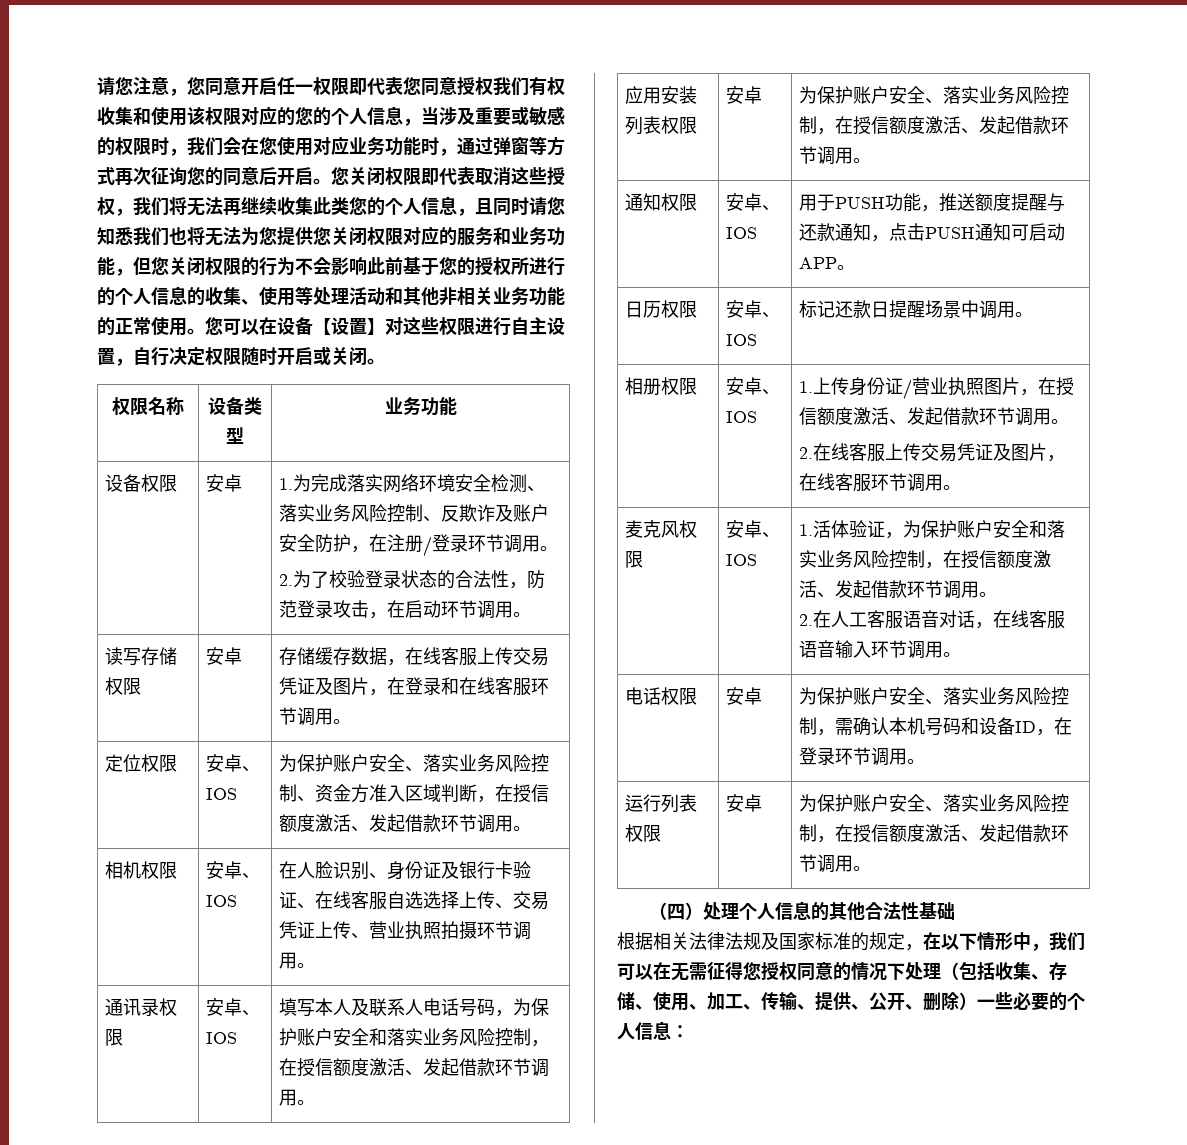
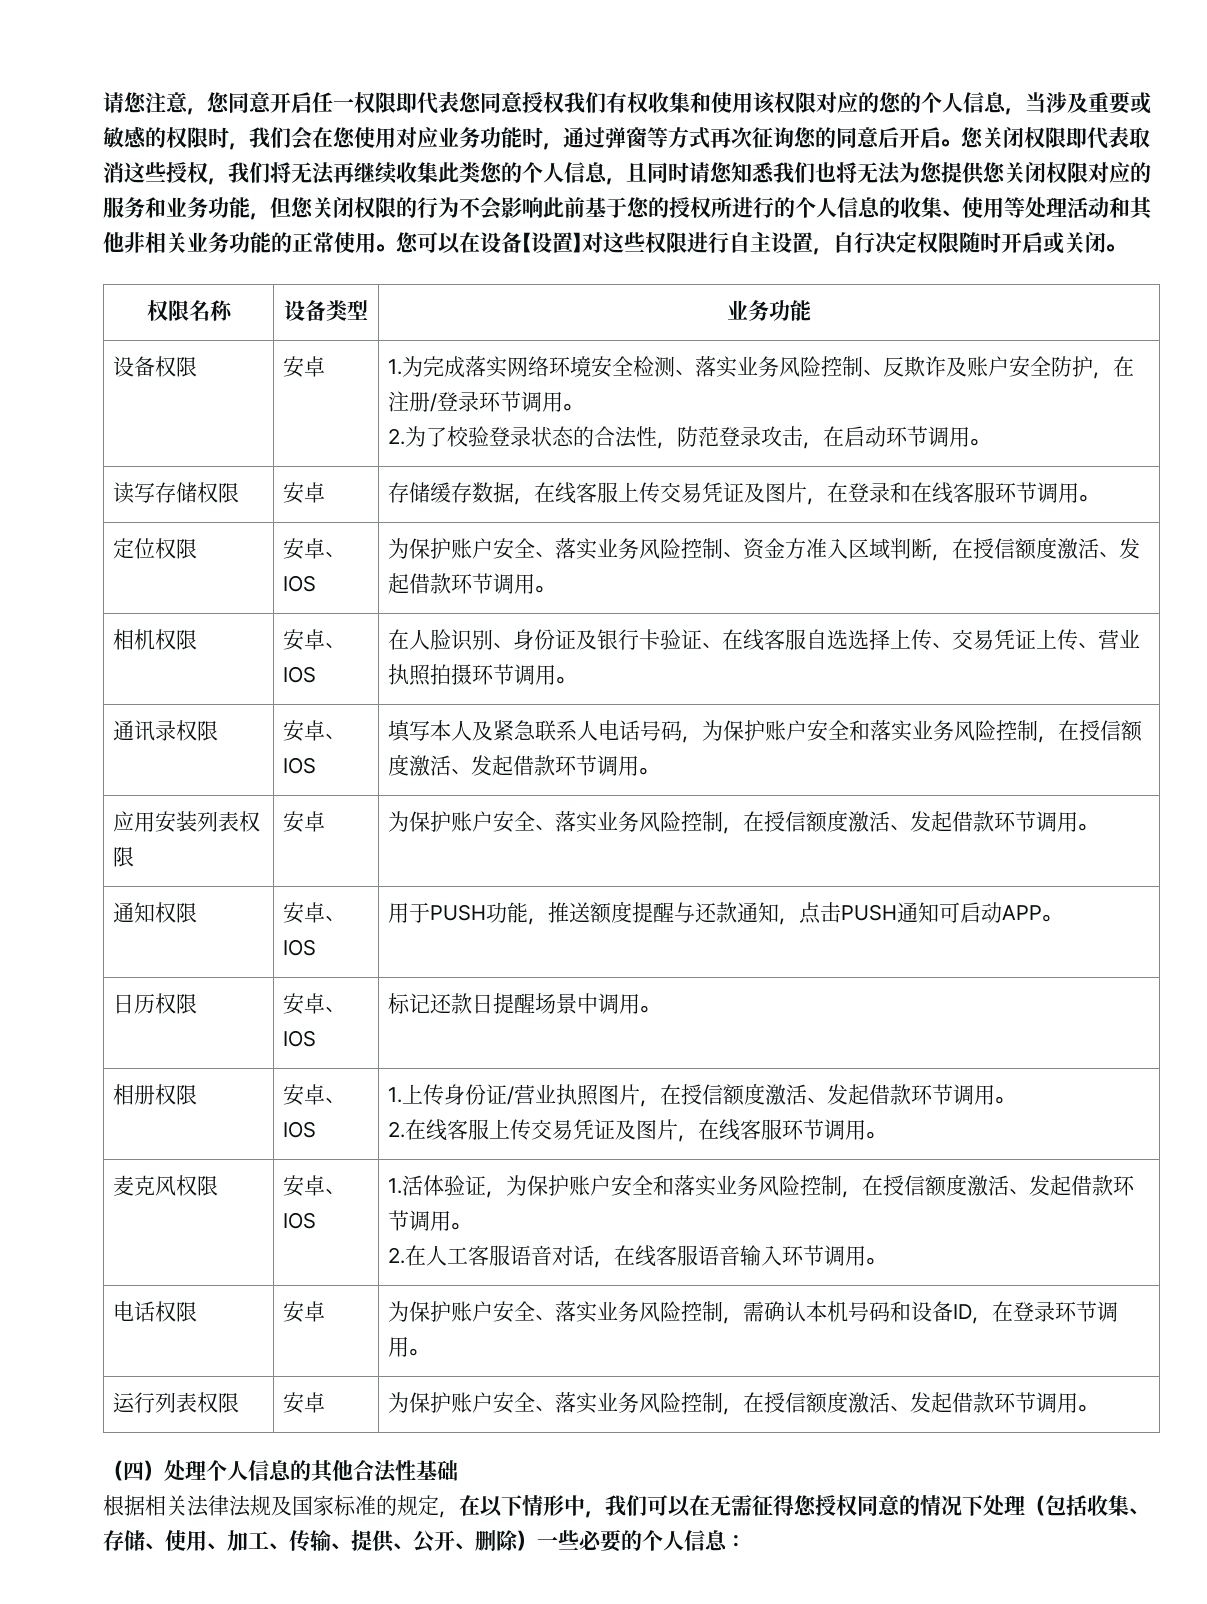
- 通讯录权限 | 安卓、IOS | 填写本人及联系人电话号码，为保护账户安全和落实业务风险控制，在授信额度激活、发起借款环节调用。
+ 通讯录权限 | 安卓、IOS | 填写本人及紧急联系人电话号码，为保护账户安全和落实业务风险控制，在授信额度激活、发起借款环节调用。

